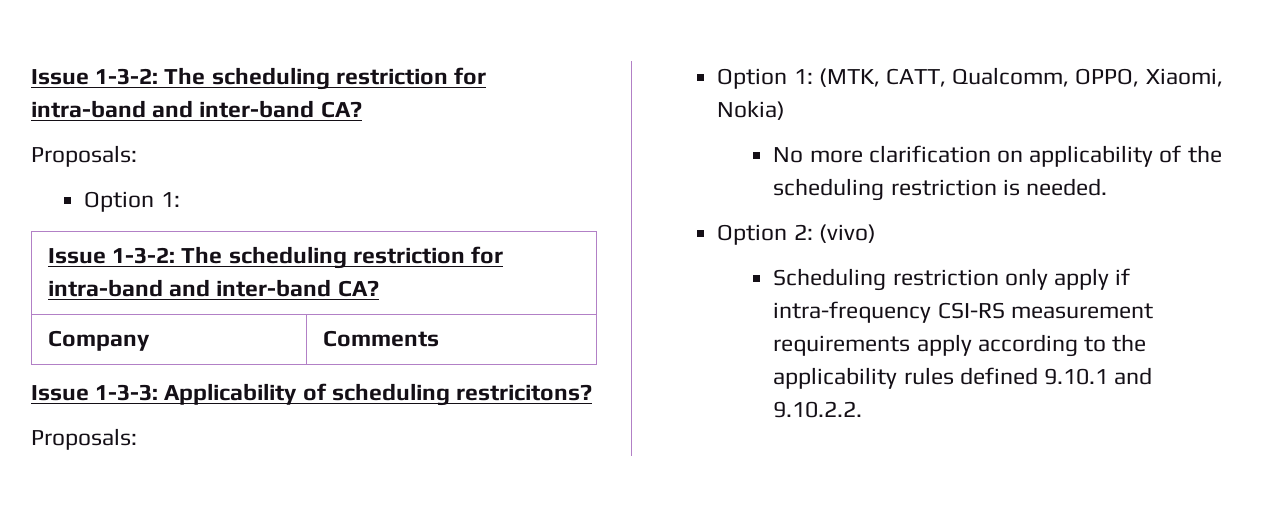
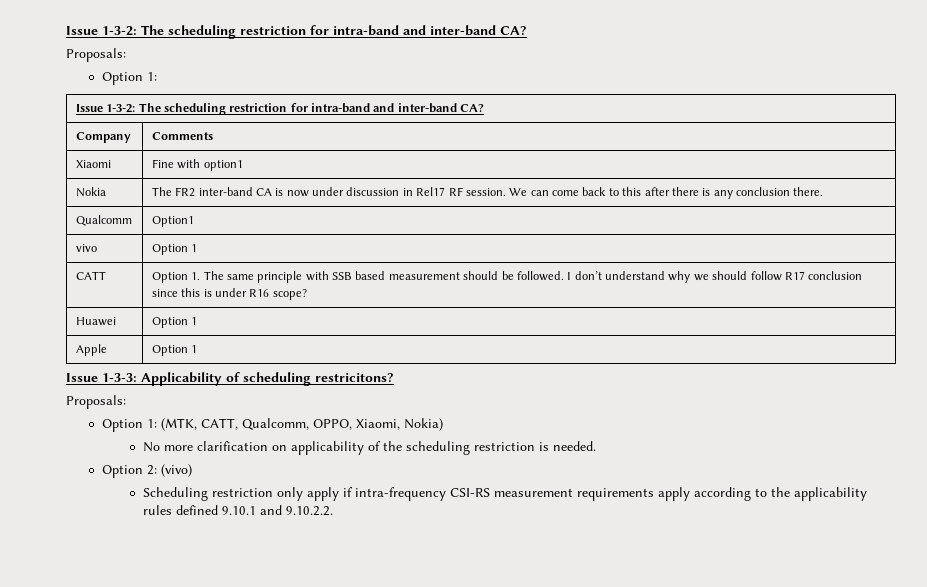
+ Xiaomi | Fine with option1
+ Nokia | The FR2 inter-band CA is now under discussion in Rel17 RF session. We can come back to this after there is any conclusion there.
+ Qualcomm | Option1
+ vivo | Option 1
+ CATT | Option 1. The same principle with SSB based measurement should be followed. I don’t understand why we should follow R17 conclusion since this is under R16 scope?
+ Huawei | Option 1
+ Apple | Option 1

